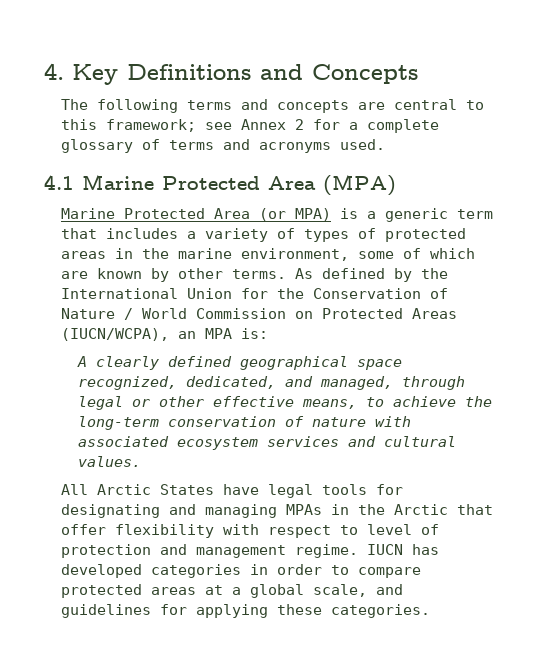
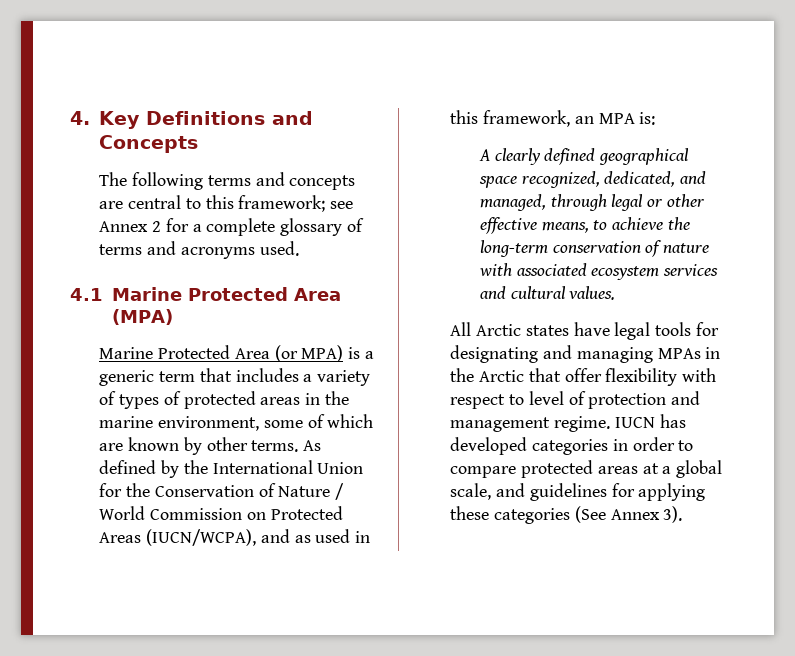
- As defined by the International Union for the Conservation of Nature / World Commission on Protected Areas (IUCN/WCPA), an MPA is:
+ As defined by the International Union for the Conservation of Nature / World Commission on Protected Areas (IUCN/WCPA), and as used in this framework, an MPA is:
- All Arctic States have legal tools for designating and managing MPAs in the Arctic that offer flexibility with respect to level of protection and management regime.
+ All Arctic states have legal tools for designating and managing MPAs in the Arctic that offer flexibility with respect to level of protection and management regime.
- IUCN has developed categories in order to compare protected areas at a global scale, and guidelines for applying these categories.
+ IUCN has developed categories in order to compare protected areas at a global scale, and guidelines for applying these categories (See Annex 3).

